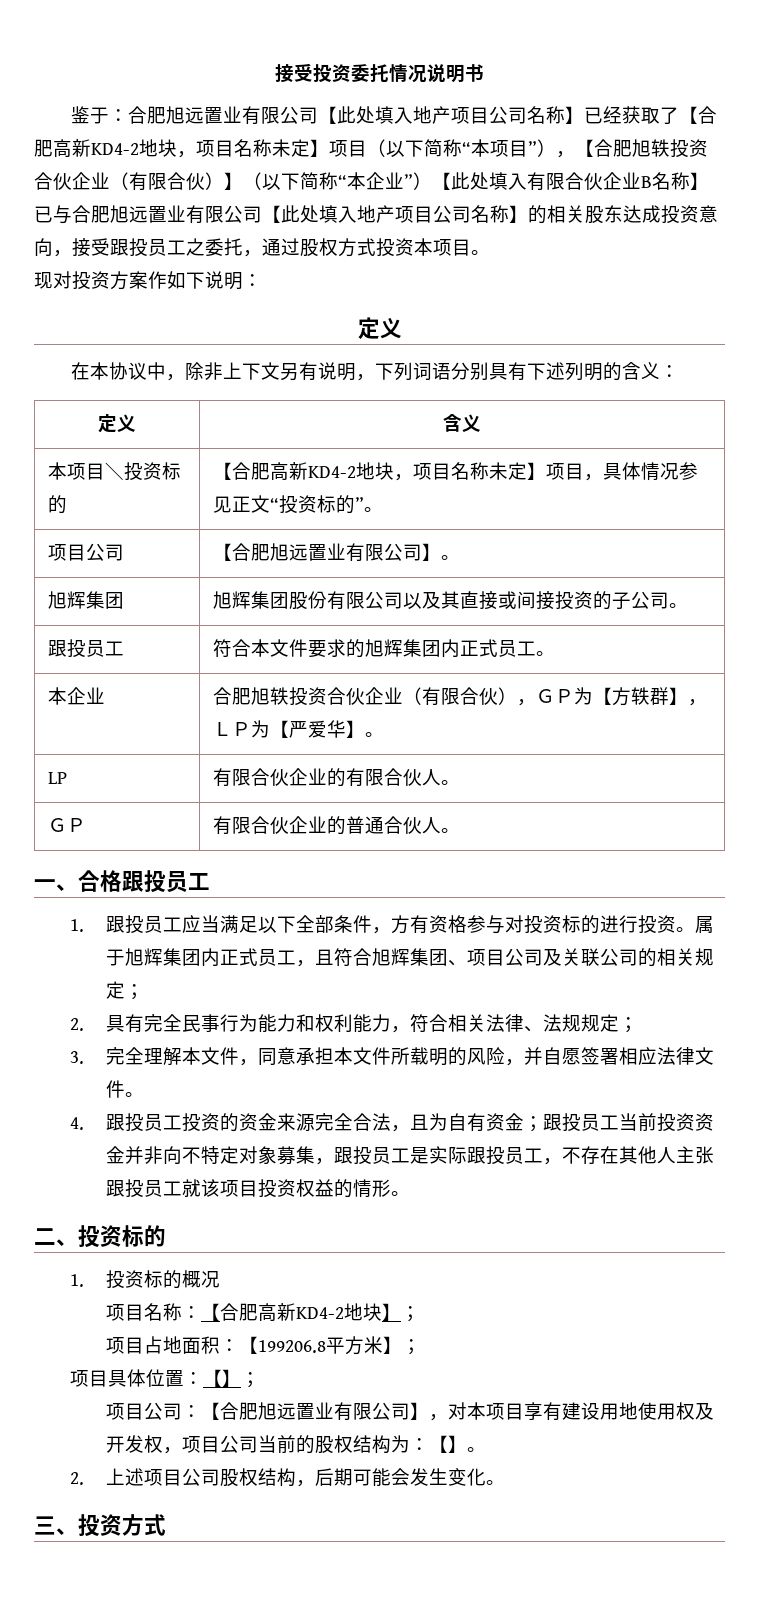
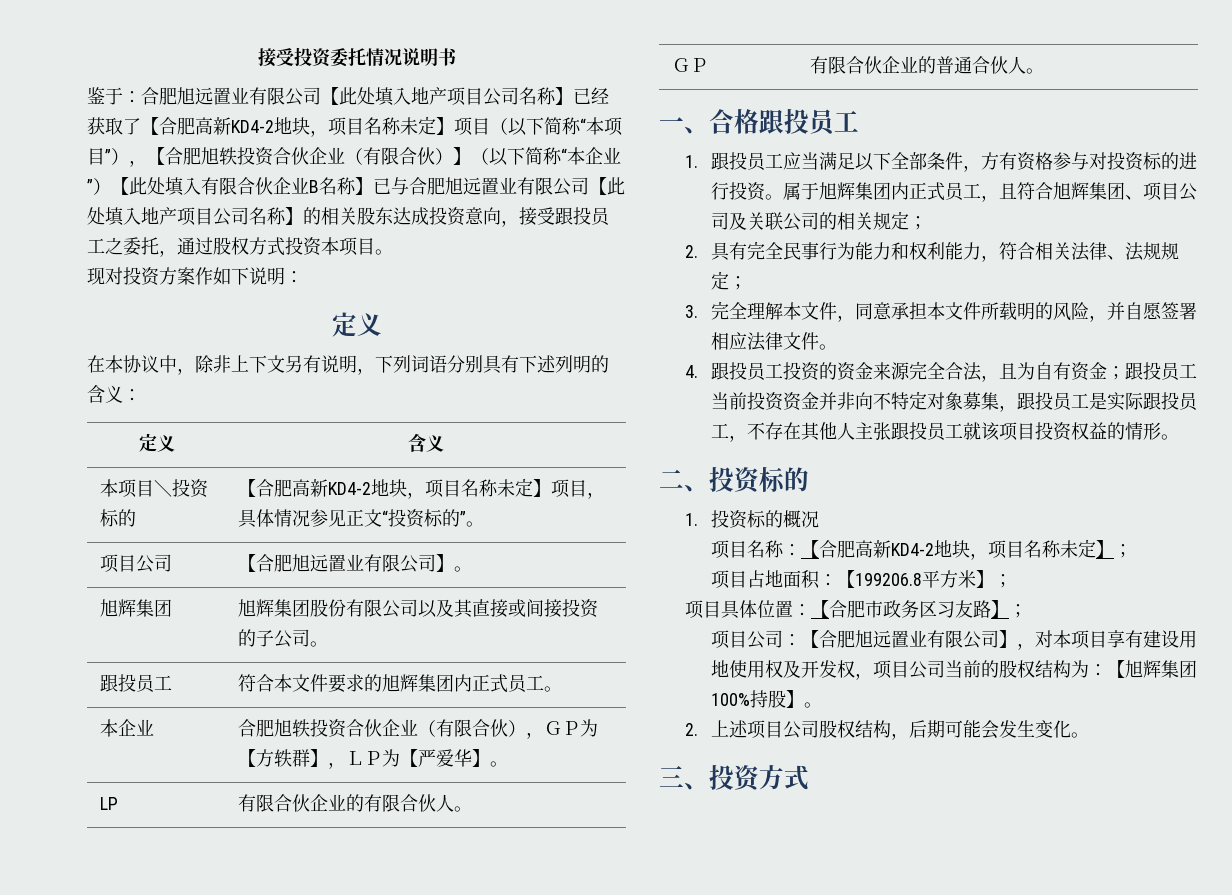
- 项目名称：【合肥高新KD4-2地块】；
+ 项目名称：【合肥高新KD4-2地块，项目名称未定】；
- 项目具体位置：【】；
+ 项目具体位置：【合肥市政务区习友路】；
- 项目公司：【合肥旭远置业有限公司】，对本项目享有建设用地使用权及开发权，项目公司当前的股权结构为：【】。
+ 项目公司：【合肥旭远置业有限公司】，对本项目享有建设用地使用权及开发权，项目公司当前的股权结构为：【旭辉集团100%持股】。

